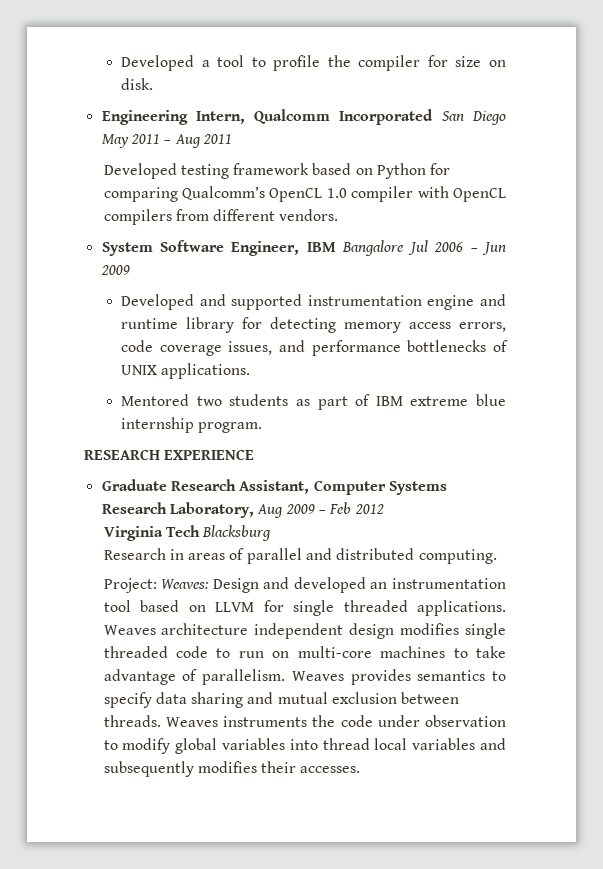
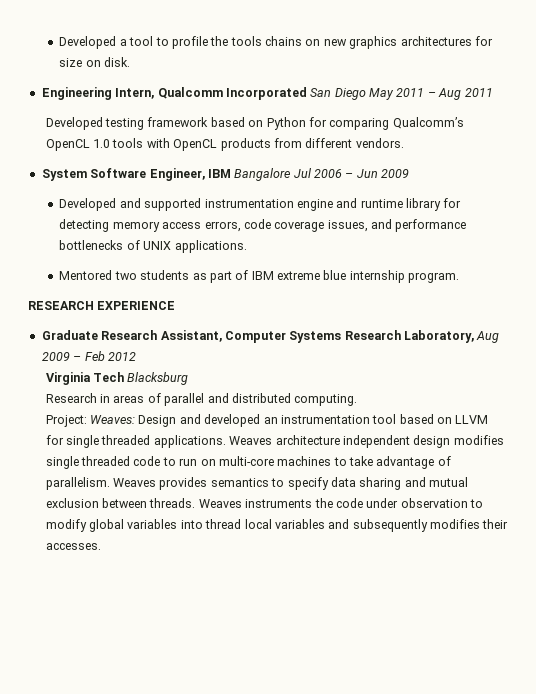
- Developed a tool to profile the compiler for size on disk.
+ Developed a tool to profile the tools chains on new graphics architectures for size on disk.
- Developed testing framework based on Python for comparing Qualcomm’s OpenCL 1.0 compiler with OpenCL compilers from different vendors.
+ Developed testing framework based on Python for comparing Qualcomm’s OpenCL 1.0 tools with OpenCL products from different vendors.

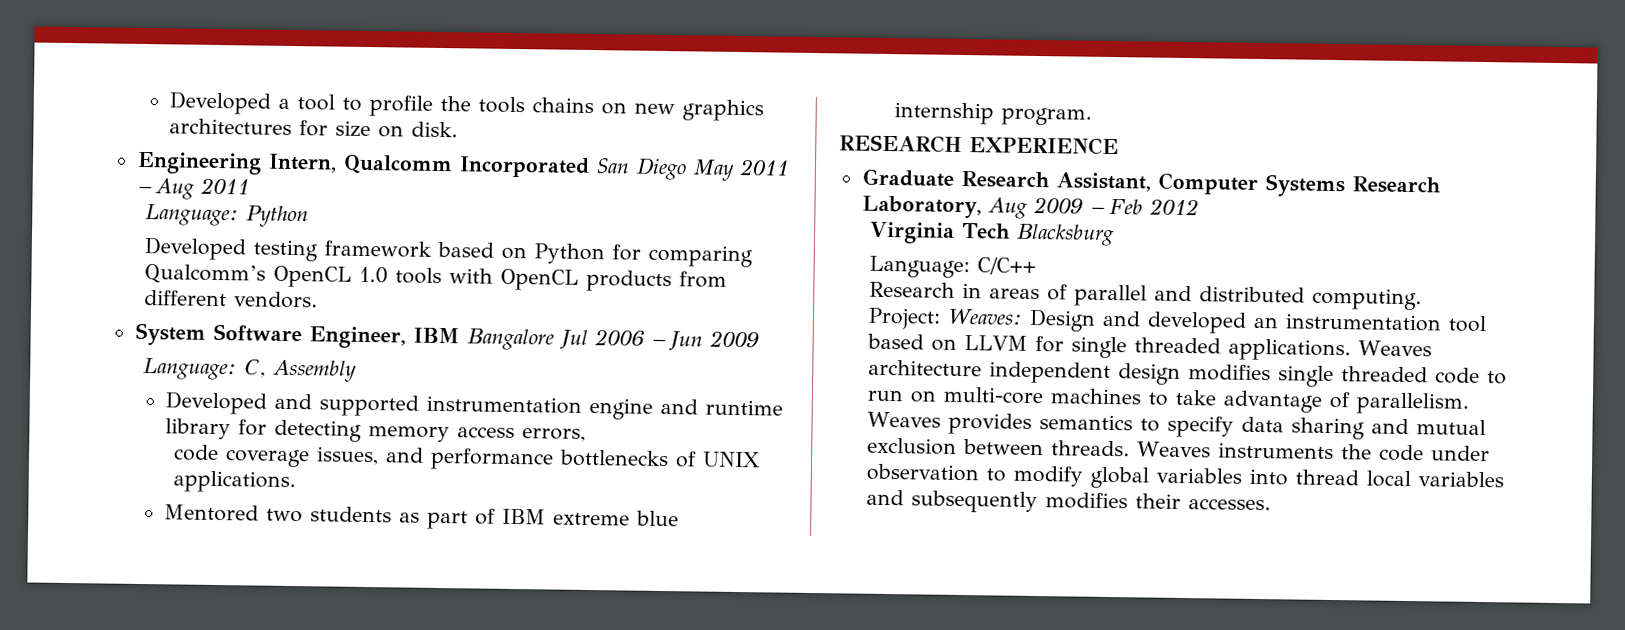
+ Language: Python
+ Language: C, Assembly
- Developed and supported instrumentation engine and runtime library for detecting memory access errors, code coverage issues, and performance bottlenecks of UNIX applications.
+ Developed and supported instrumentation engine and runtime library for detecting memory access errors,
+ code coverage issues, and performance bottlenecks of UNIX applications.
+ Language: C/C++

